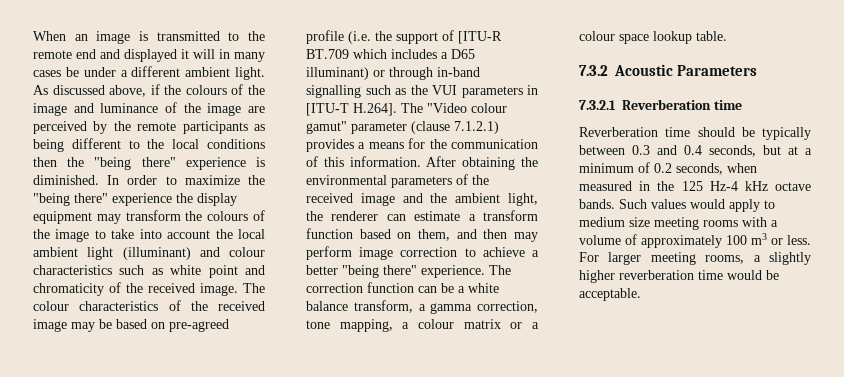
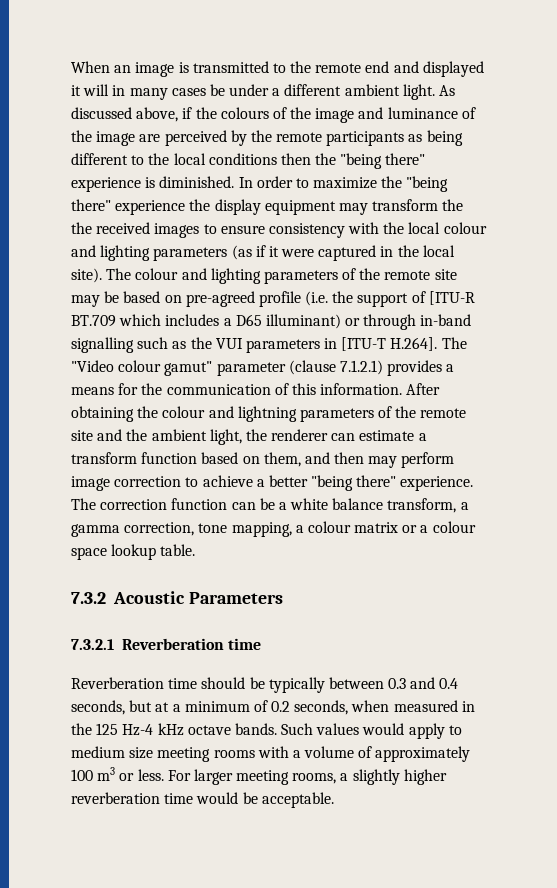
- In order to maximize the "being there" experience the display equipment may transform the colours of the image to take into account the local ambient light (illuminant) and colour characteristics such as white point and chromaticity of the received image. The colour characteristics of the received image may be based on pre-agreed profile (i.e. the support of [ITU-R BT.709 which includes a D65 illuminant) or through in-band signalling such as the VUI parameters in [ITU-T H.264]. The "Video colour gamut" parameter (clause 7.1.2.1) provides a means for the communication of this information.
+ In order to maximize the "being there" experience the display equipment may transform the the received images to ensure consistency with the local colour and lighting parameters (as if it were captured in the local site). The colour and lighting parameters of the remote site may be based on pre-agreed profile (i.e. the support of [ITU-R BT.709 which includes a D65 illuminant) or through in-band signalling such as the VUI parameters in [ITU-T H.264]. The "Video colour gamut" parameter (clause 7.1.2.1) provides a means for the communication of this information.
- After obtaining the environmental parameters of the received image and the ambient light, the renderer can estimate a transform function based on them, and then may perform image correction to achieve a better "being there" experience.
+ After obtaining the colour and lightning parameters of the remote site and the ambient light, the renderer can estimate a transform function based on them, and then may perform image correction to achieve a better "being there" experience.

